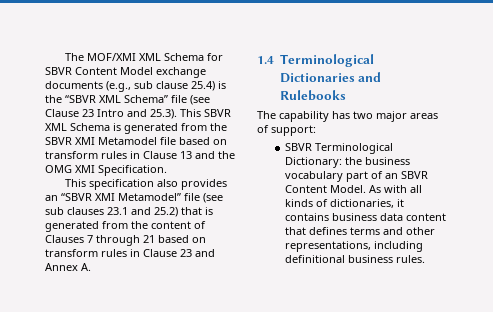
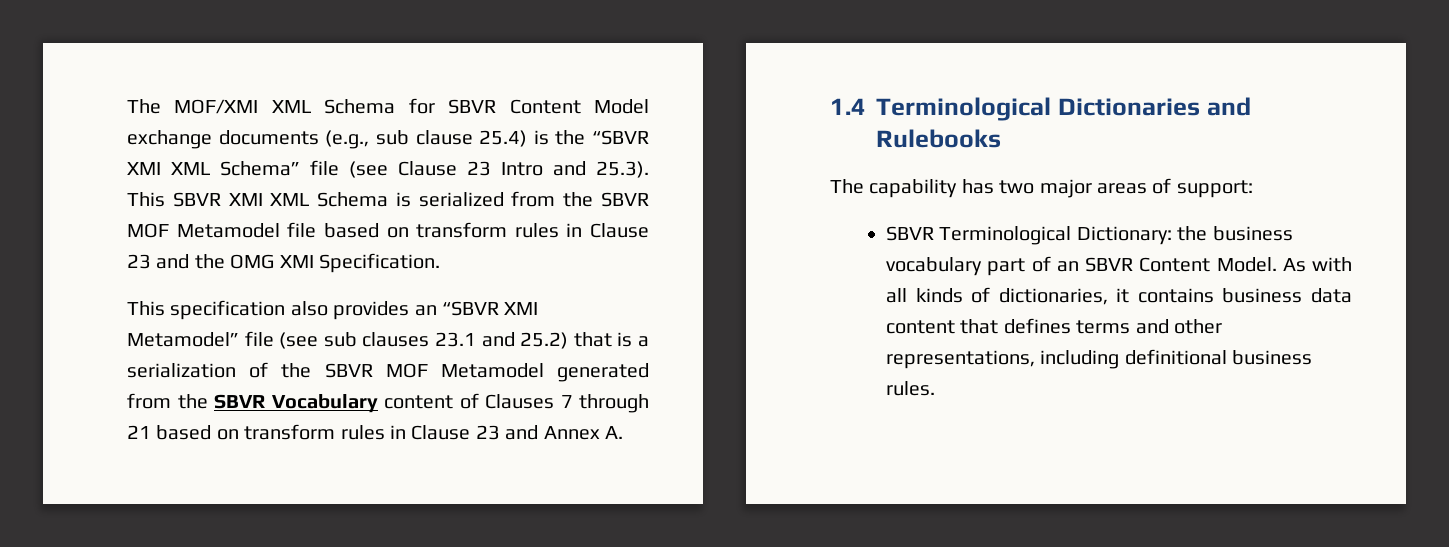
- The MOF/XMI XML Schema for SBVR Content Model exchange documents (e.g., sub clause 25.4) is the “SBVR XML Schema” file (see Clause 23 Intro and 25.3). This SBVR XML Schema is generated from the SBVR XMI Metamodel file based on transform rules in Clause 13 and the OMG XMI Specification.
+ The MOF/XMI XML Schema for SBVR Content Model exchange documents (e.g., sub clause 25.4) is the “SBVR XMI XML Schema” file (see Clause 23 Intro and 25.3). This SBVR XMI XML Schema is serialized from the SBVR MOF Metamodel file based on transform rules in Clause 23 and the OMG XMI Specification.
- This specification also provides an “SBVR XMI Metamodel” file (see sub clauses 23.1 and 25.2) that is generated from the content of Clauses 7 through 21 based on transform rules in Clause 23 and Annex A.
+ This specification also provides an “SBVR XMI Metamodel” file (see sub clauses 23.1 and 25.2) that is a serialization of the SBVR MOF Metamodel generated from the SBVR Vocabulary content of Clauses 7 through 21 based on transform rules in Clause 23 and Annex A.

